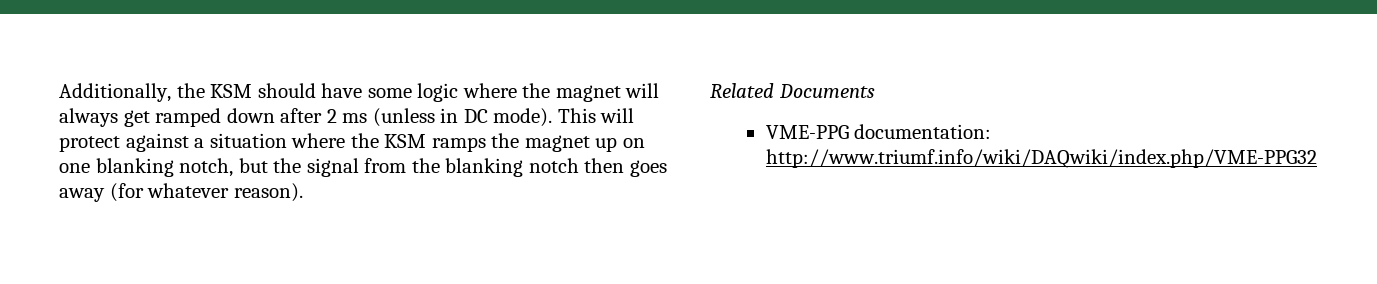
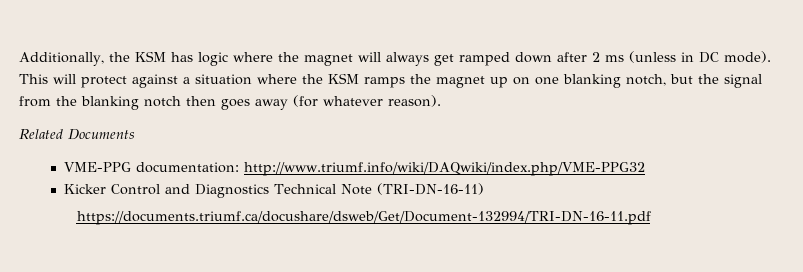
- Additionally, the KSM should have some logic where the magnet will always get ramped down after 2 ms (unless in DC mode).
+ Additionally, the KSM has logic where the magnet will always get ramped down after 2 ms (unless in DC mode).
+ Kicker Control and Diagnostics Technical Note (TRI-DN-16-11)
+ https://documents.triumf.ca/docushare/dsweb/Get/Document-132994/TRI-DN-16-11.pdf

